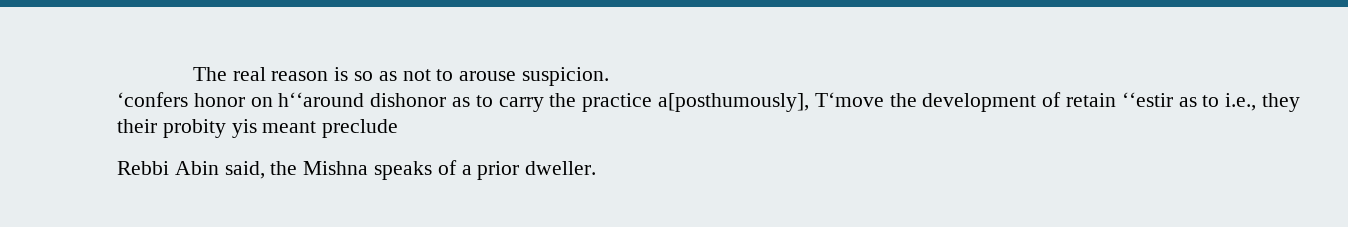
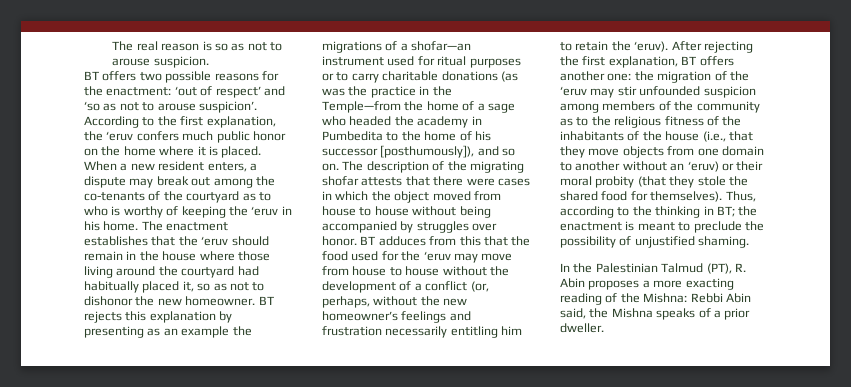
- ‘confers honor on h‘‘around dishonor as to carry the practice a[posthumously], T‘move the development of retain ‘‘estir as to i.e., they their probity yis meant preclude
- Rebbi Abin said, the Mishna speaks of a prior dweller.
+ BT offers two possible reasons for the enactment: ‘out of respect’ and ‘so as not to arouse suspicion’. According to the first explanation, the ‘eruv confers much public honor on the home where it is placed. When a new resident enters, a dispute may break out among the co-tenants of the courtyard as to who is worthy of keeping the ‘eruv in his home. The enactment establishes that the ‘eruv should remain in the house where those living around the courtyard had habitually placed it, so as not to dishonor the new homeowner. BT rejects this explanation by presenting as an example the migrations of a shofar—an instrument used for ritual purposes or to carry charitable donations (as was the practice in the Temple—from the home of a sage who headed the academy in Pumbedita to the home of his successor [posthumously]), and so on. The description of the migrating shofar attests that there were cases in which the object moved from house to house without being accompanied by struggles over honor. BT adduces from this that the food used for the ‘eruv may move from house to house without the development of a conflict (or, perhaps, without the new homeowner’s feelings and frustration necessarily entitling him to retain the ‘eruv). After rejecting the first explanation, BT offers another one: the migration of the ‘eruv may stir unfounded suspicion among members of the community as to the religious fitness of the inhabitants of the house (i.e., that they move objects from one domain to another without an ‘eruv) or their moral probity (that they stole the shared food for themselves). Thus, according to the thinking in BT; the enactment is meant to preclude the possibility of unjustified shaming.
+ In the Palestinian Talmud (PT), R. Abin proposes a more exacting reading of the Mishna: Rebbi Abin said, the Mishna speaks of a prior dweller.

